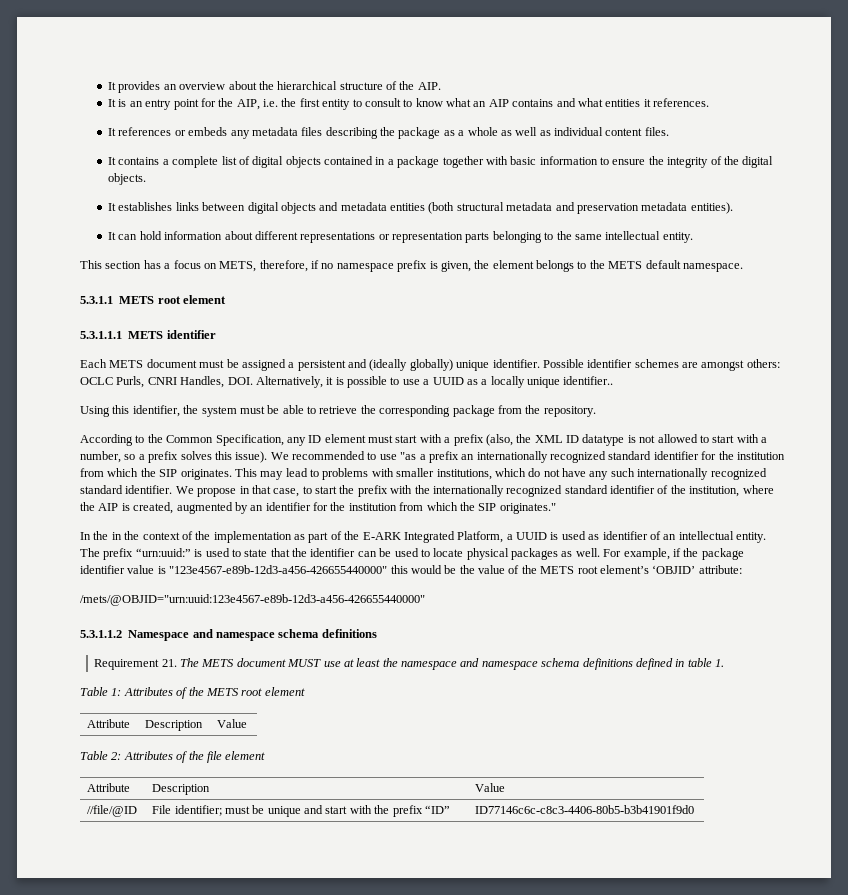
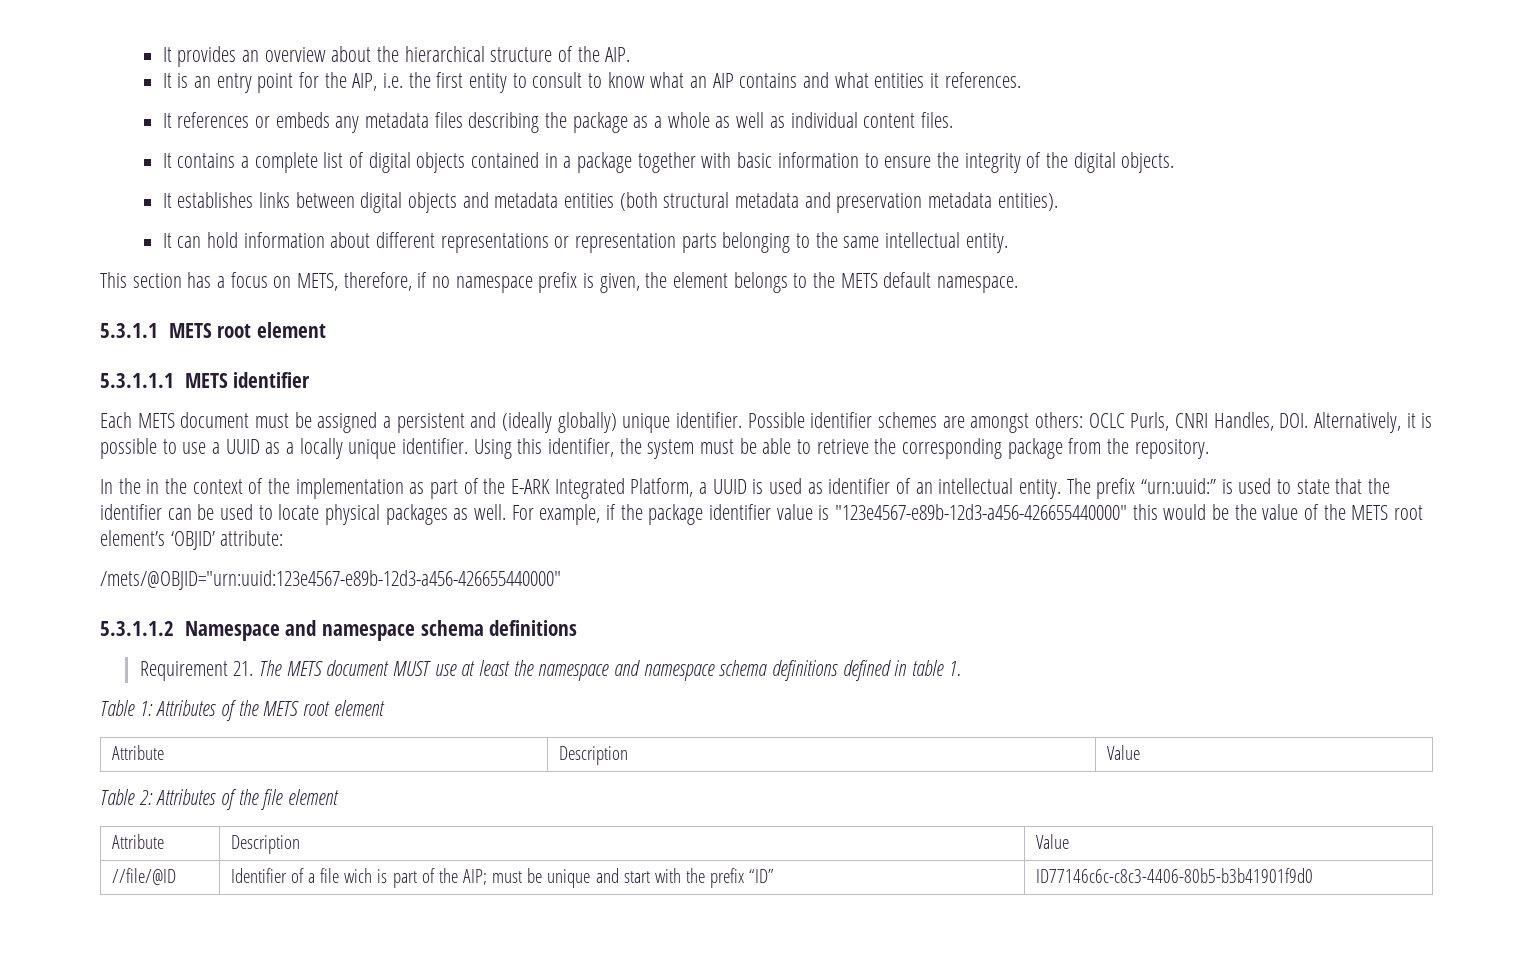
- Possible identifier schemes are amongst others: OCLC Purls, CNRI Handles, DOI. Alternatively, it is possible to use a UUID as a locally unique identifier..
- Using this identifier, the system must be able to retrieve the corresponding package from the repository.
+ Possible identifier schemes are amongst others: OCLC Purls, CNRI Handles, DOI. Alternatively, it is possible to use a UUID as a locally unique identifier. Using this identifier, the system must be able to retrieve the corresponding package from the repository.
- According to the Common Specification, any ID element must start with a prefix (also, the XML ID datatype is not allowed to start with a number, so a prefix solves this issue). We recommended to use "as a prefix an internationally recognized standard identifier for the institution from which the SIP originates. This may lead to problems with smaller institutions, which do not have any such internationally recognized standard identifier. We propose in that case, to start the prefix with the internationally recognized standard identifier of the institution, where the AIP is created, augmented by an identifier for the institution from which the SIP originates."
- //file/@ID | File identifier; must be unique and start with the prefix “ID” | ID77146c6c-c8c3-4406-80b5-b3b41901f9d0
+ //file/@ID | Identifier of a file wich is part of the AIP; must be unique and start with the prefix “ID” | ID77146c6c-c8c3-4406-80b5-b3b41901f9d0

